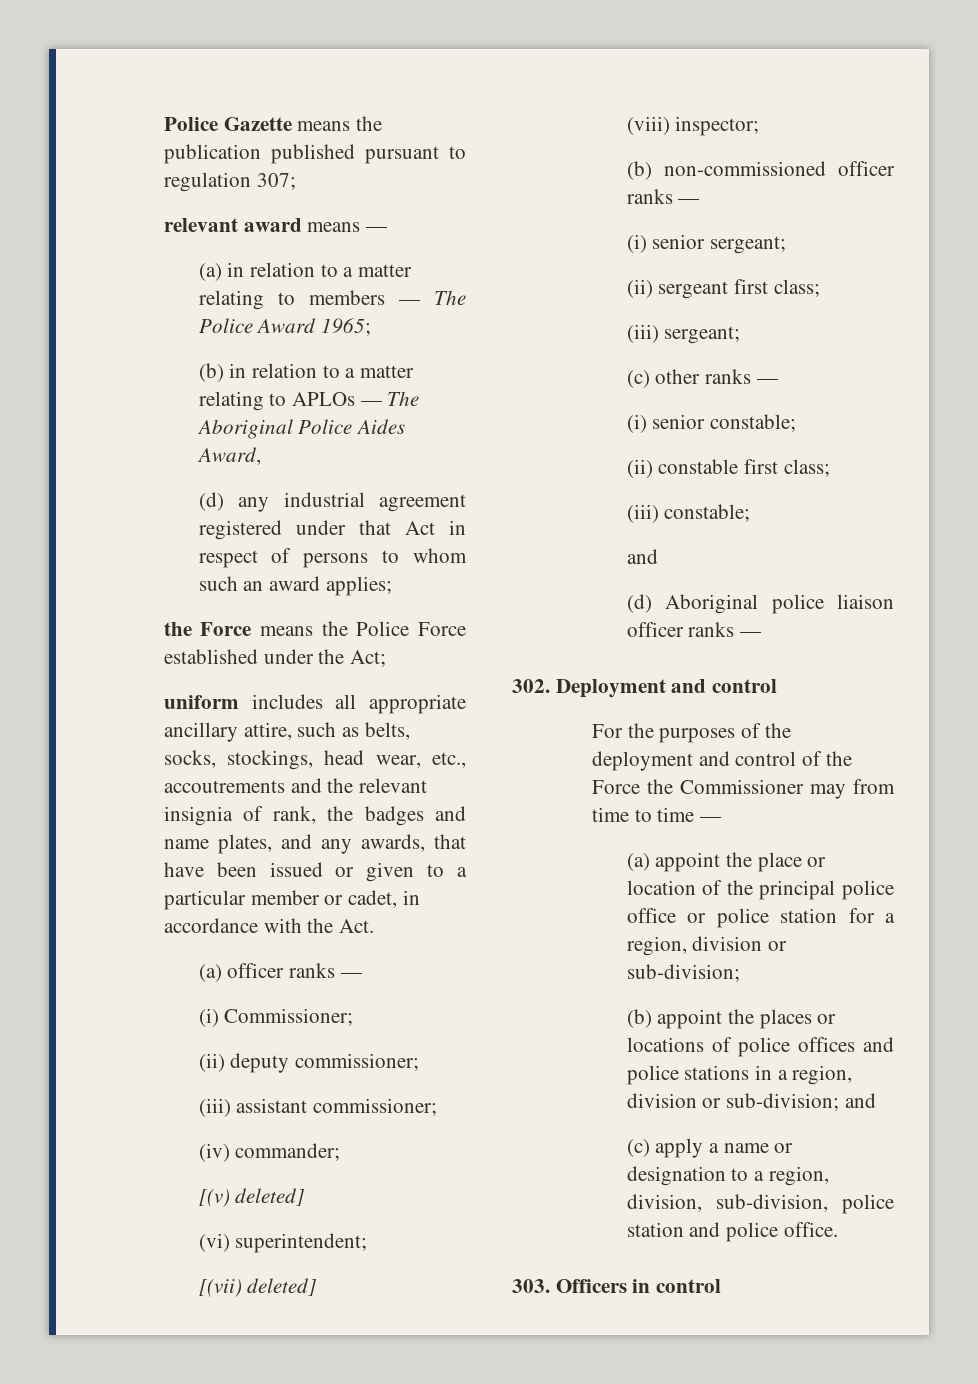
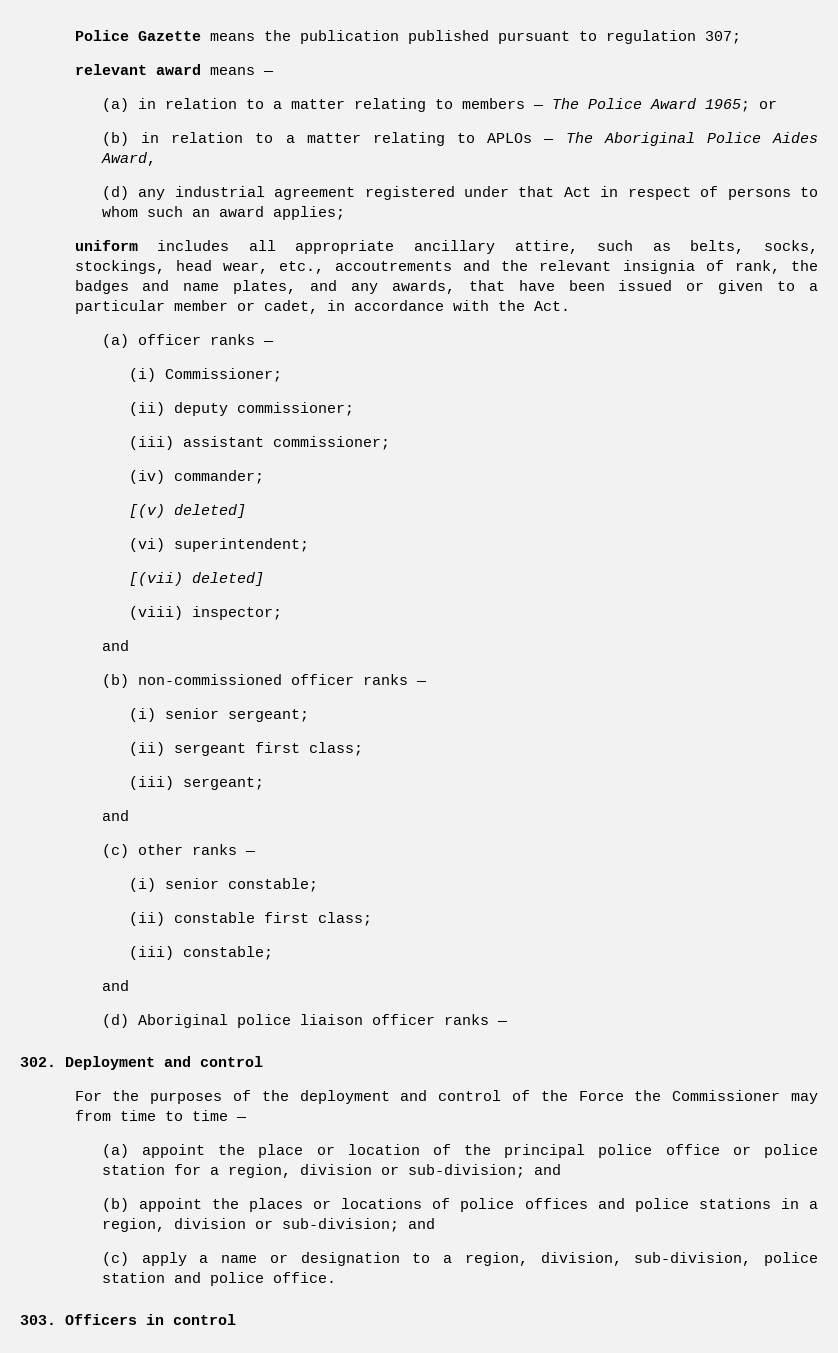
- (a) in relation to a matter relating to members — The Police Award 1965;
+ (a) in relation to a matter relating to members — The Police Award 1965; or
- the Force means the Police Force established under the Act;
  (viii) inspector;
+ and
  (iii) sergeant;
+ and
- (a) appoint the place or location of the principal police office or police station for a region, division or sub-division;
+ (a) appoint the place or location of the principal police office or police station for a region, division or sub-division; and

